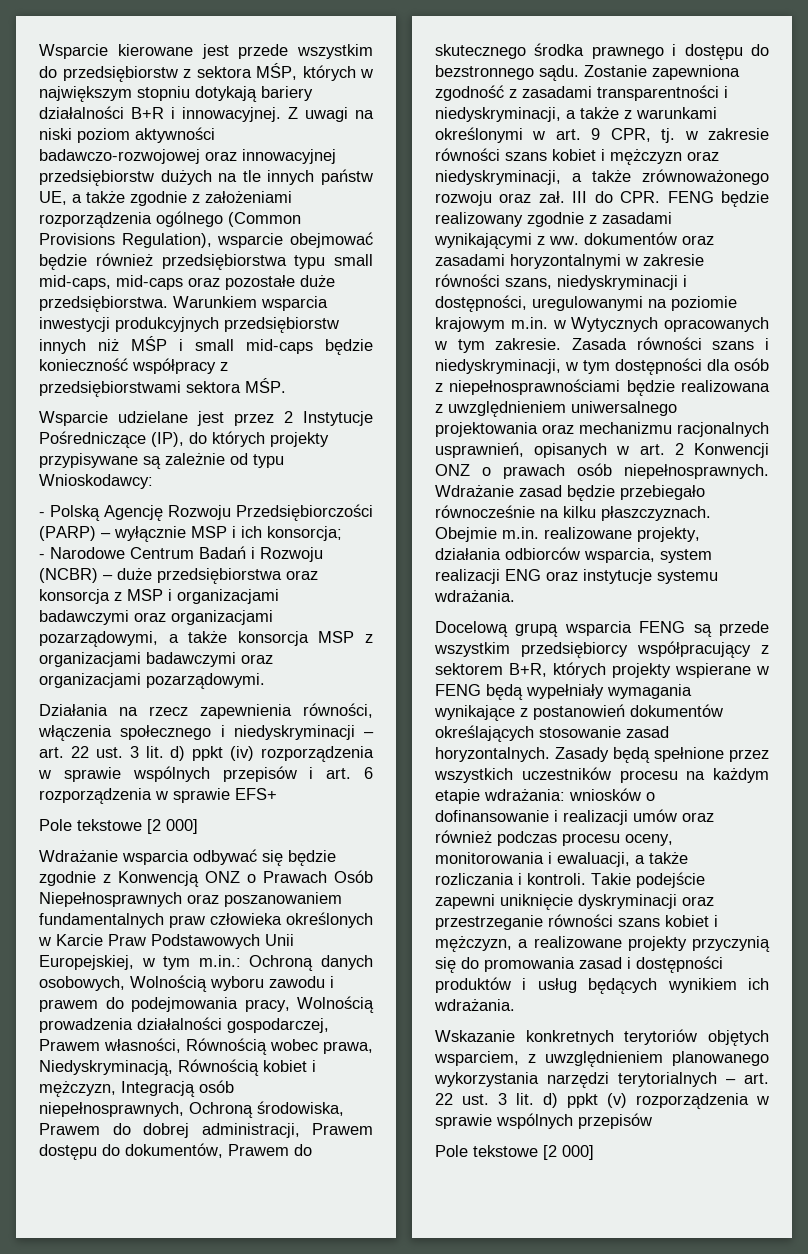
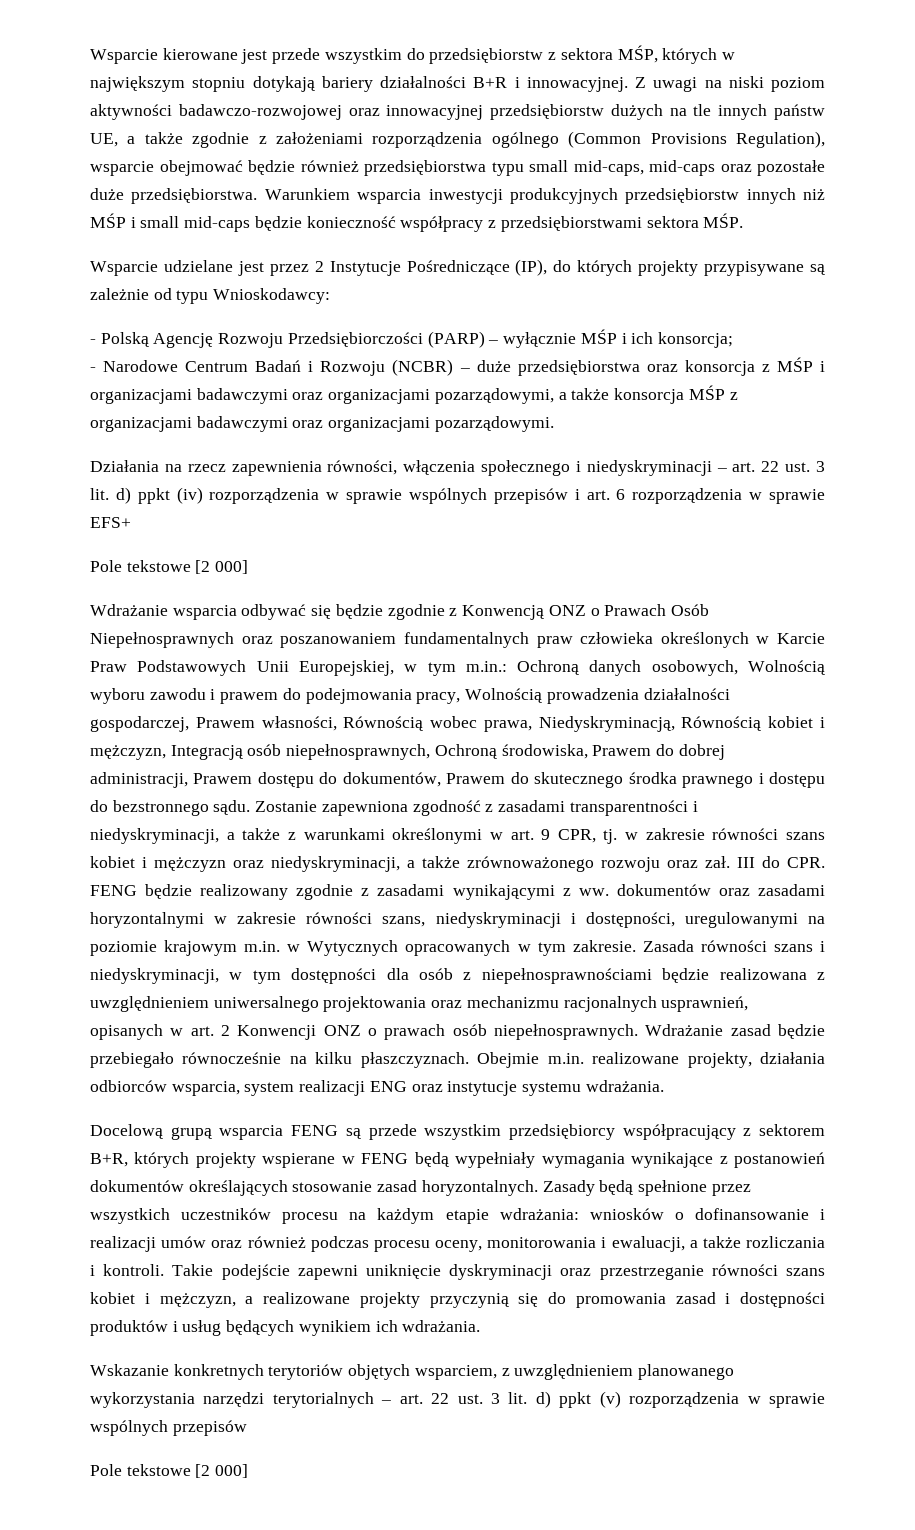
- - Polską Agencję Rozwoju Przedsiębiorczości (PARP) – wyłącznie MSP i ich konsorcja;
+ - Polską Agencję Rozwoju Przedsiębiorczości (PARP) – wyłącznie MŚP i ich konsorcja;
- - Narodowe Centrum Badań i Rozwoju (NCBR) – duże przedsiębiorstwa oraz konsorcja z MSP i organizacjami badawczymi oraz organizacjami pozarządowymi, a także konsorcja MSP z organizacjami badawczymi oraz organizacjami pozarządowymi.
+ - Narodowe Centrum Badań i Rozwoju (NCBR) – duże przedsiębiorstwa oraz konsorcja z MŚP i organizacjami badawczymi oraz organizacjami pozarządowymi, a także konsorcja MŚP z organizacjami badawczymi oraz organizacjami pozarządowymi.

